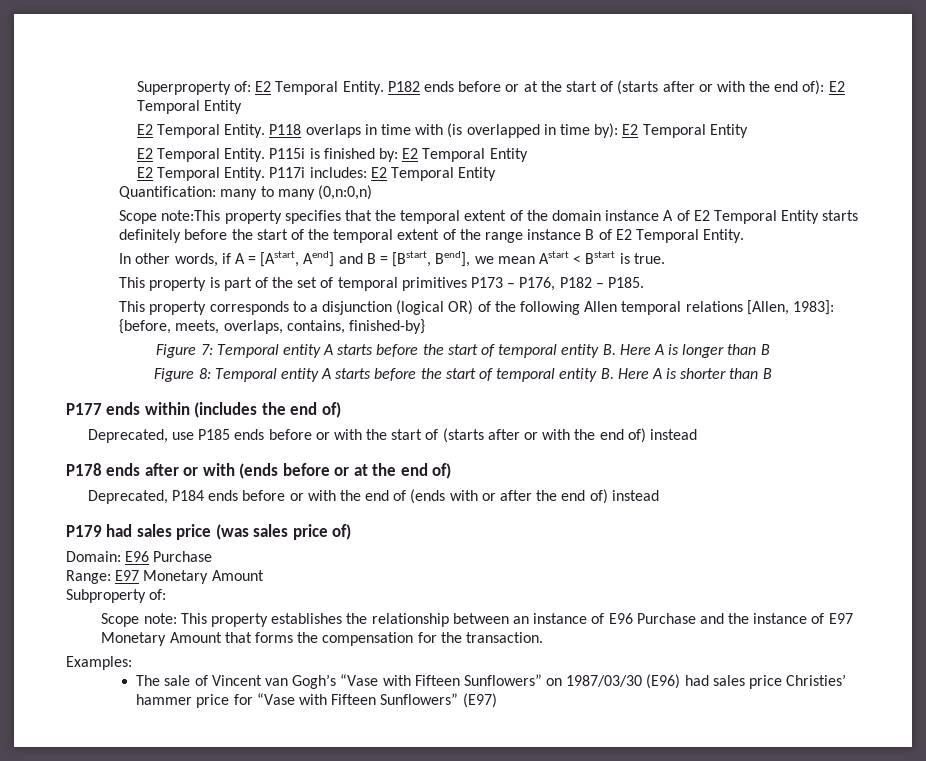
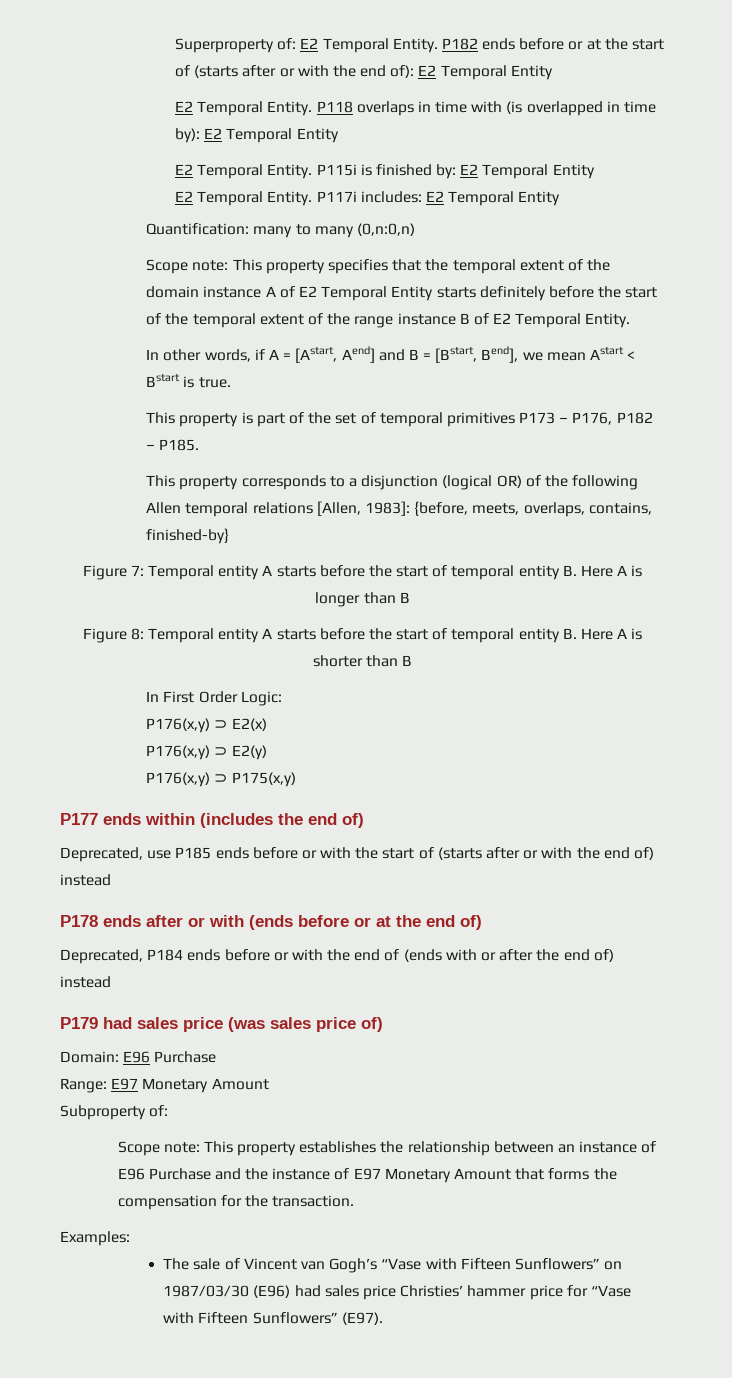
- Scope note:This property specifies that the temporal extent of the domain instance A of E2 Temporal Entity starts definitely before the start of the temporal extent of the range instance B of E2 Temporal Entity.
+ Scope note: This property specifies that the temporal extent of the domain instance A of E2 Temporal Entity starts definitely before the start of the temporal extent of the range instance B of E2 Temporal Entity.
+ In First Order Logic:
+ P176(x,y) ⊃ E2(x)
+ P176(x,y) ⊃ E2(y)
+ P176(x,y) ⊃ P175(x,y)
- The sale of Vincent van Gogh’s “Vase with Fifteen Sunflowers” on 1987/03/30 (E96) had sales price Christies’ hammer price for “Vase with Fifteen Sunflowers” (E97)
+ The sale of Vincent van Gogh’s “Vase with Fifteen Sunflowers” on 1987/03/30 (E96) had sales price Christies’ hammer price for “Vase with Fifteen Sunflowers” (E97).

